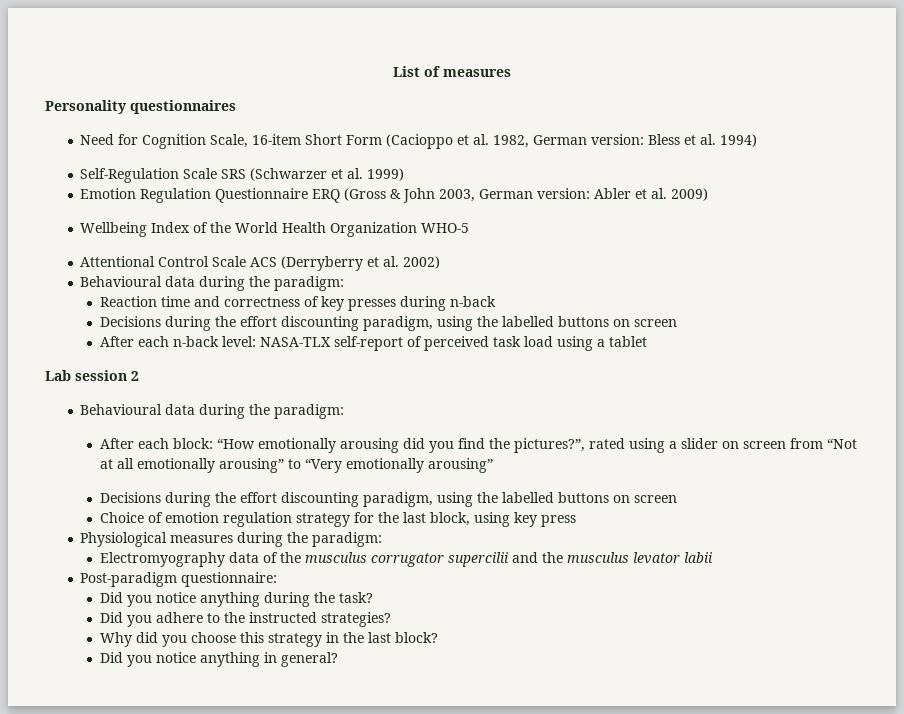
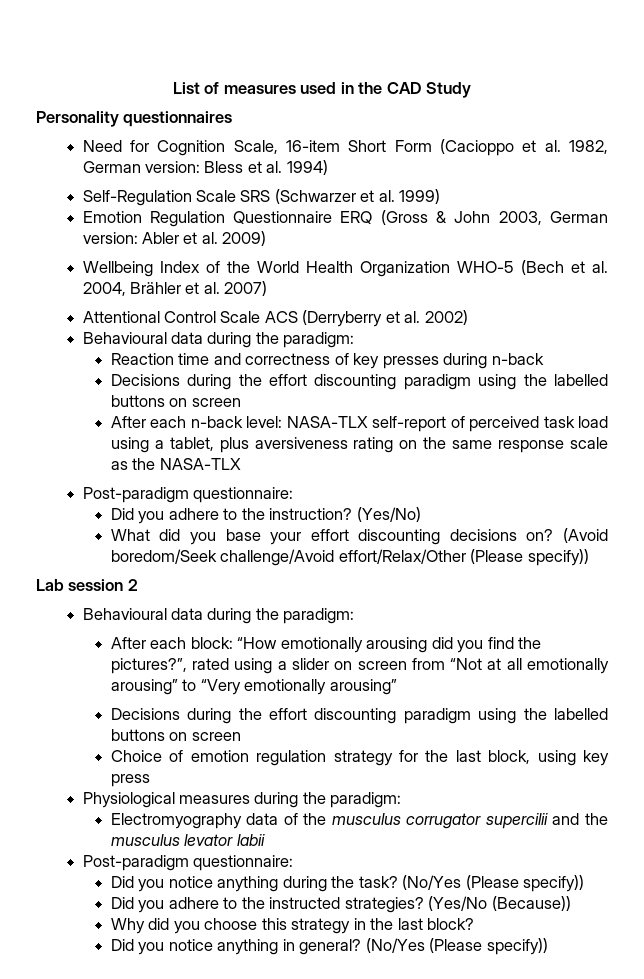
- List of measures
+ List of measures used in the CAD Study
- Wellbeing Index of the World Health Organization WHO-5
+ Wellbeing Index of the World Health Organization WHO-5 (Bech et al. 2004, Brähler et al. 2007)
  Reaction time and correctness of key presses during n-back
- Decisions during the effort discounting paradigm, using the labelled buttons on screen
+ Decisions during the effort discounting paradigm using the labelled buttons on screen
- After each n-back level: NASA-TLX self-report of perceived task load using a tablet
+ After each n-back level: NASA-TLX self-report of perceived task load using a tablet, plus aversiveness rating on the same response scale as the NASA-TLX
+ Post-paradigm questionnaire:
+ Did you adhere to the instruction? (Yes/No)
+ What did you base your effort discounting decisions on? (Avoid boredom/Seek challenge/Avoid effort/Relax/Other (Please specify))
  After each block: “How emotionally arousing did you find the pictures?”, rated using a slider on screen from “Not at all emotionally arousing” to “Very emotionally arousing”
- Decisions during the effort discounting paradigm, using the labelled buttons on screen
+ Decisions during the effort discounting paradigm using the labelled buttons on screen
- Did you notice anything during the task?
+ Did you notice anything during the task? (No/Yes (Please specify))
+ (Yes/No (Because))
- Did you notice anything in general?
+ Did you notice anything in general? (No/Yes (Please specify))

